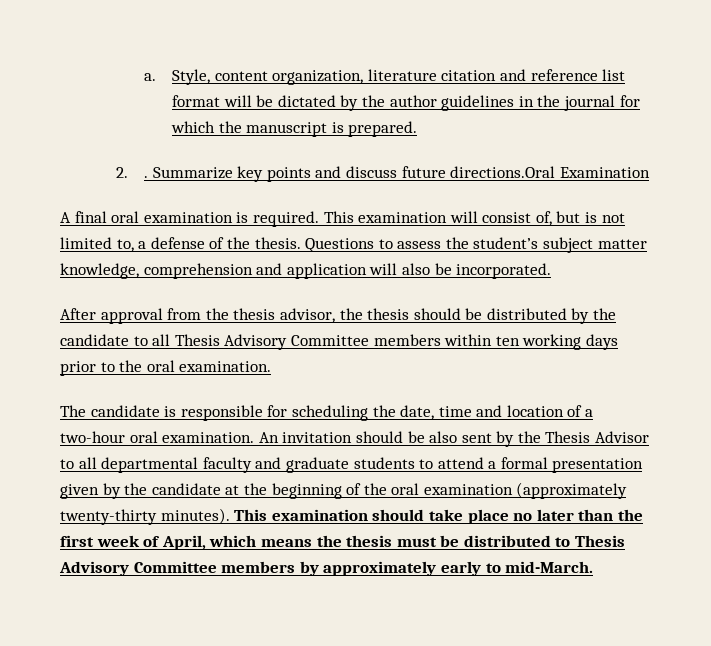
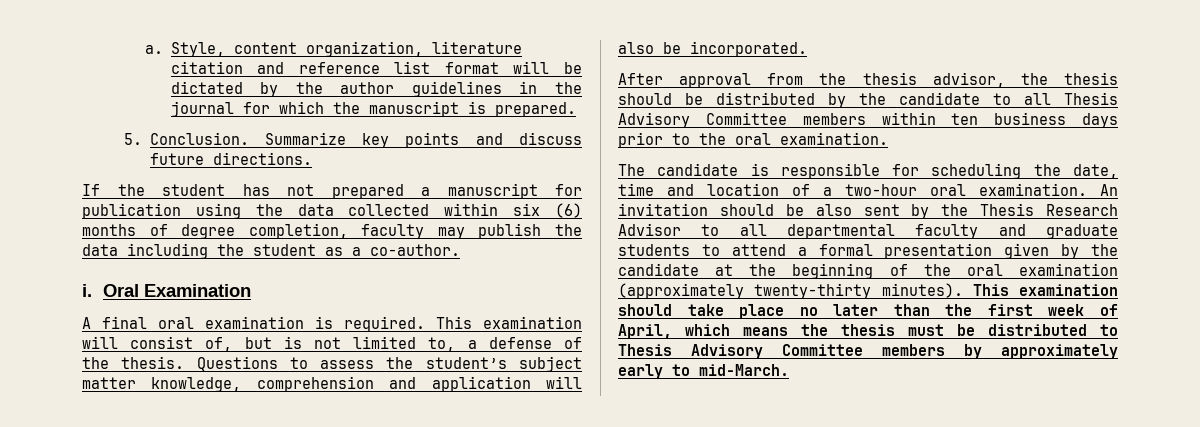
- 2. .
+ 5. Conclusion.
- Summarize key points and discuss future directions.Oral Examination
+ Summarize key points and discuss future directions.
+ If the student has not prepared a manuscript for publication using the data collected within six (6) months of degree completion, faculty may publish the data including the student as a co-author.
+ i. Oral Examination
- After approval from the thesis advisor, the thesis should be distributed by the candidate to all Thesis Advisory Committee members within ten working days prior to the oral examination.
+ After approval from the thesis advisor, the thesis should be distributed by the candidate to all Thesis Advisory Committee members within ten business days prior to the oral examination.
- An invitation should be also sent by the Thesis Advisor to all departmental faculty and graduate students to attend a formal presentation given by the candidate at the beginning of the oral examination (approximately twenty-thirty minutes).
+ An invitation should be also sent by the Thesis Research Advisor to all departmental faculty and graduate students to attend a formal presentation given by the candidate at the beginning of the oral examination (approximately twenty-thirty minutes).

